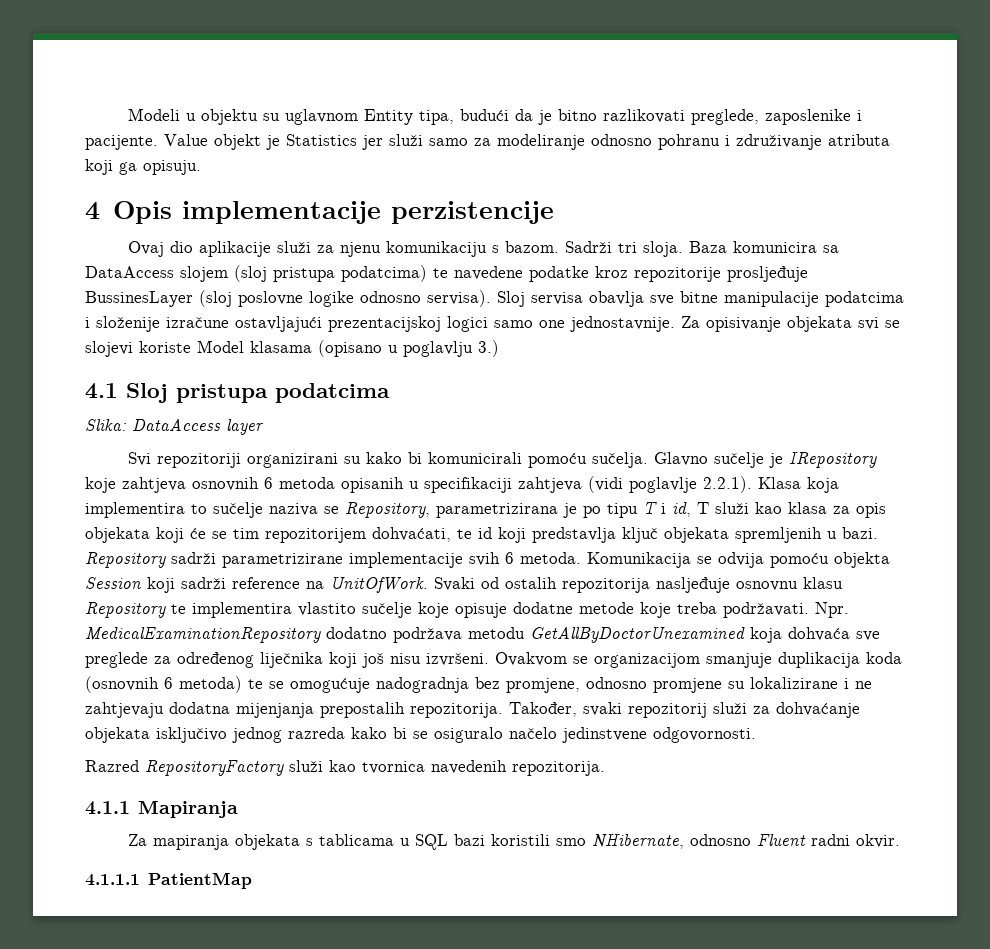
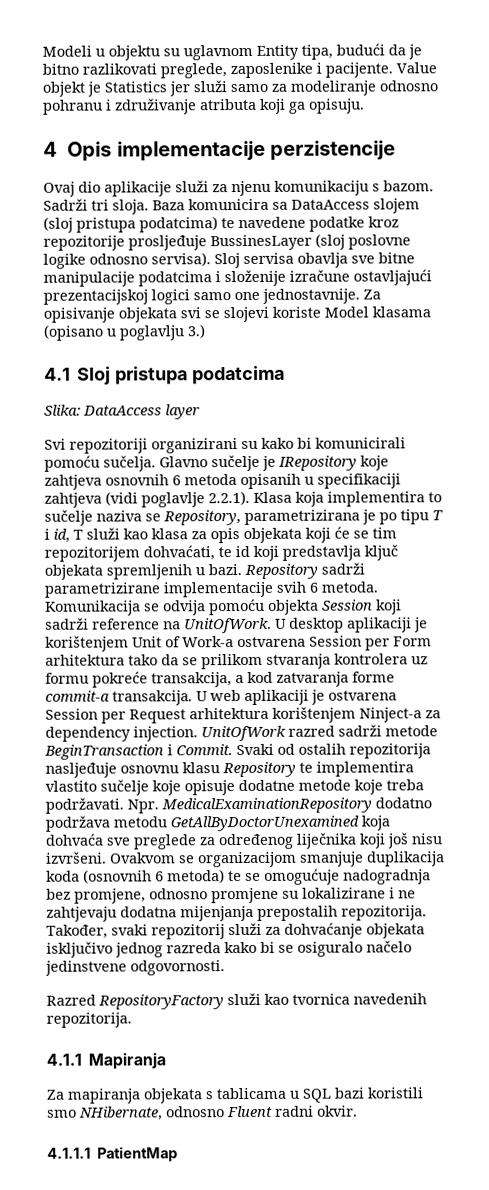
+ U desktop aplikaciji je korištenjem Unit of Work-a ostvarena Session per Form arhitektura tako da se prilikom stvaranja kontrolera uz formu pokreće transakcija, a kod zatvaranja forme commit-a transakcija. U web aplikaciji je ostvarena Session per Request arhitektura korištenjem Ninject-a za dependency injection. UnitOfWork razred sadrži metode BeginTransaction i Commit.

